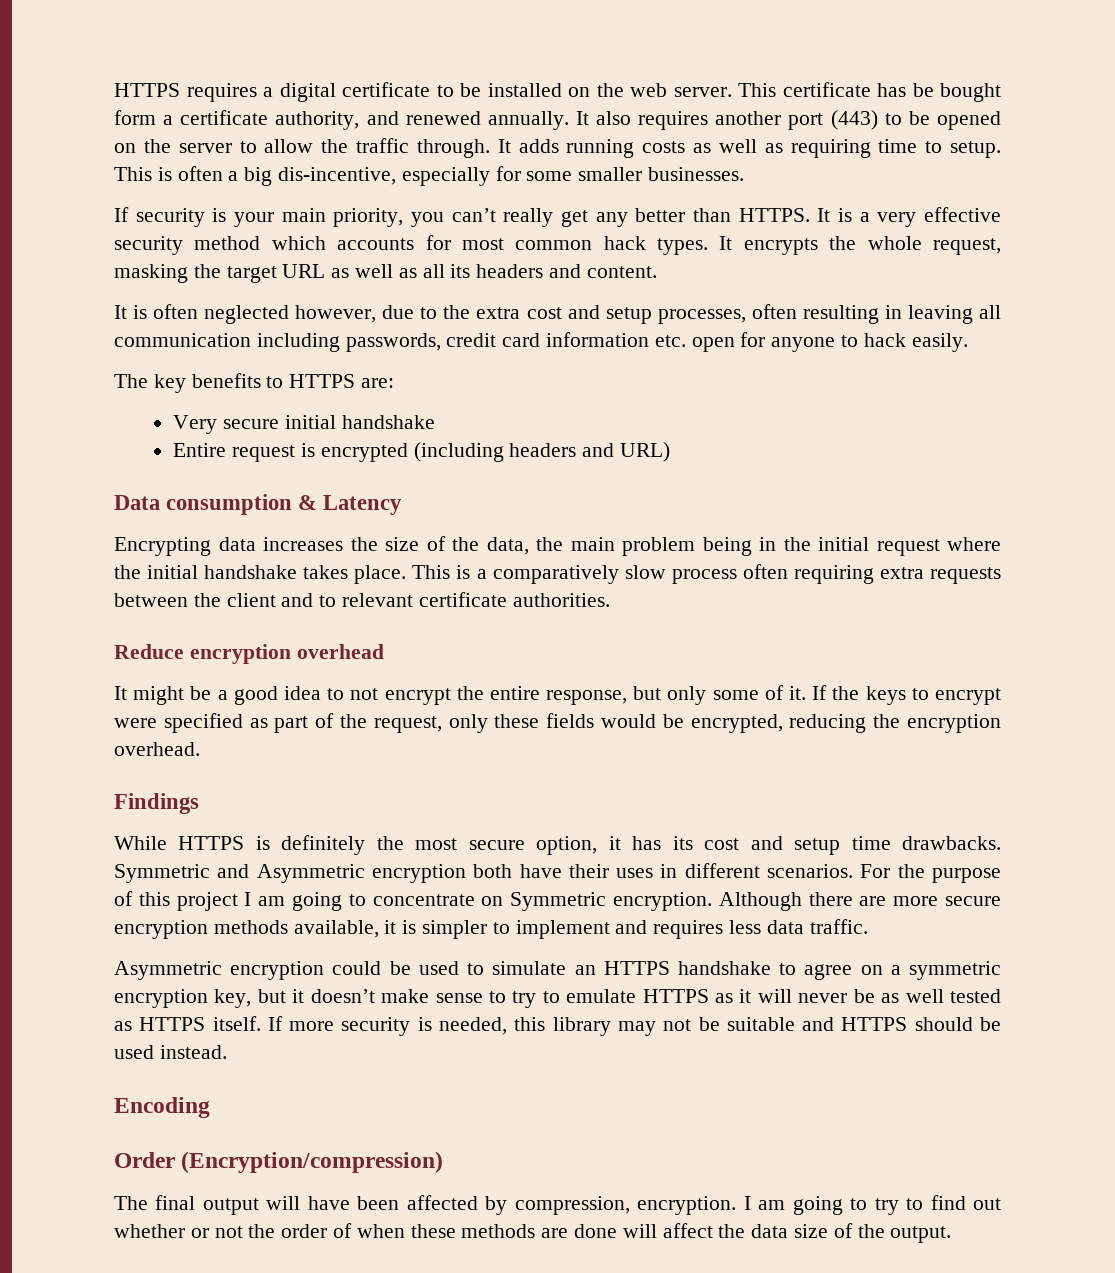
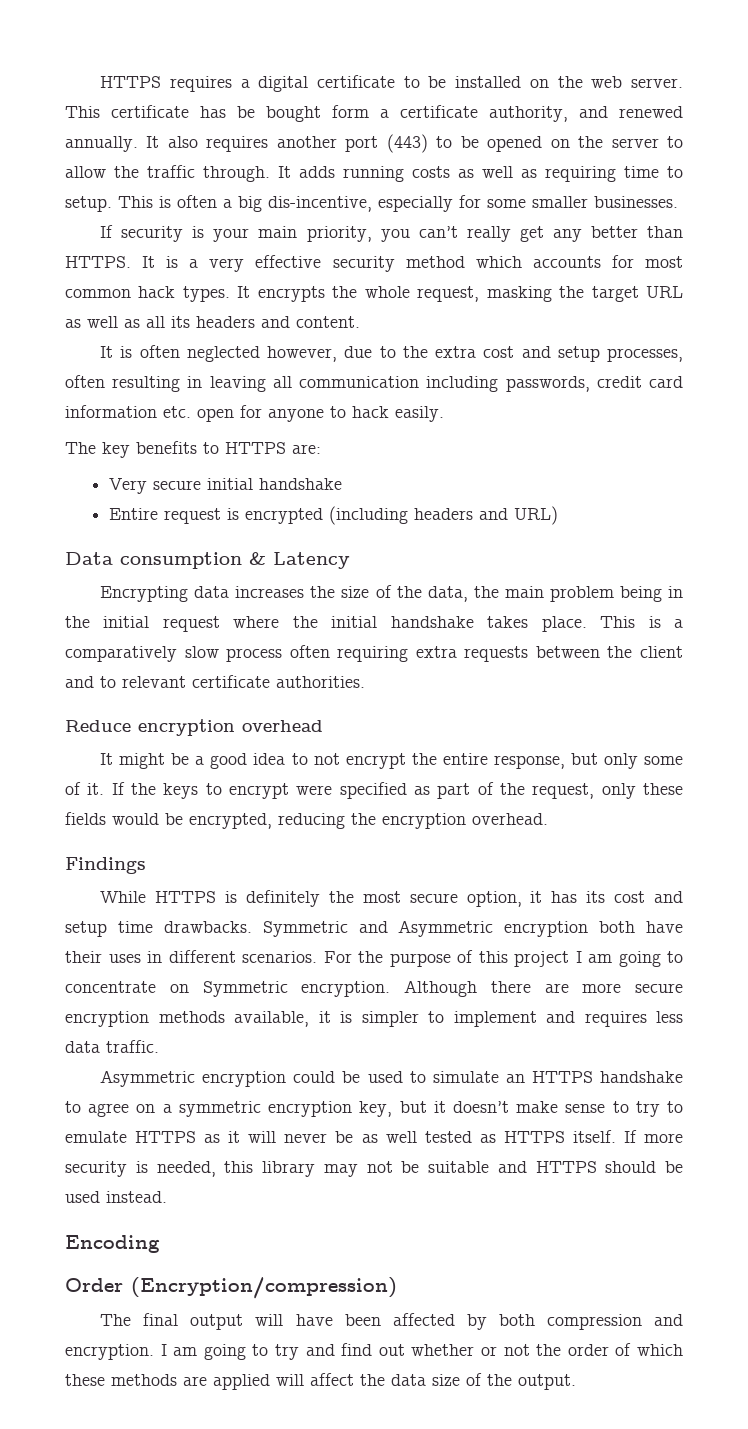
- The final output will have been affected by compression, encryption.
+ The final output will have been affected by both compression and encryption.
- I am going to try to find out whether or not the order of when these methods are done will affect the data size of the output.
+ I am going to try and find out whether or not the order of which these methods are applied will affect the data size of the output.

